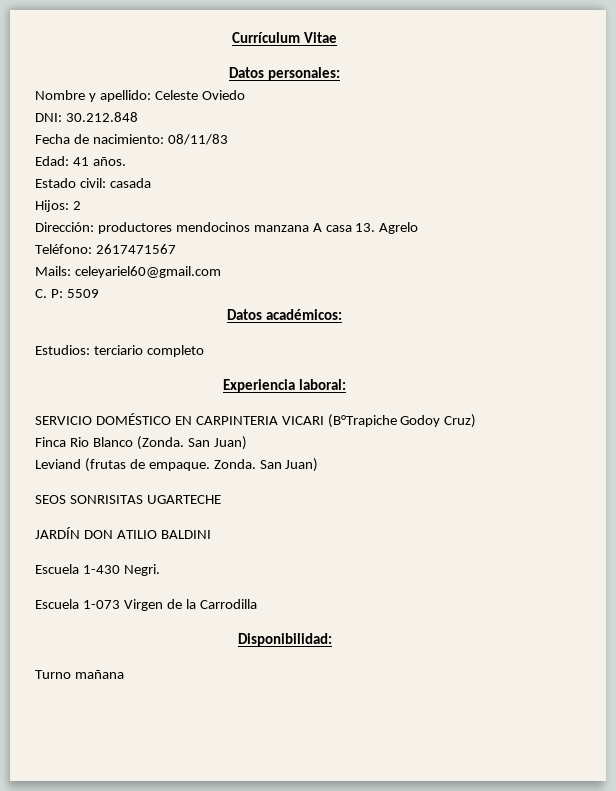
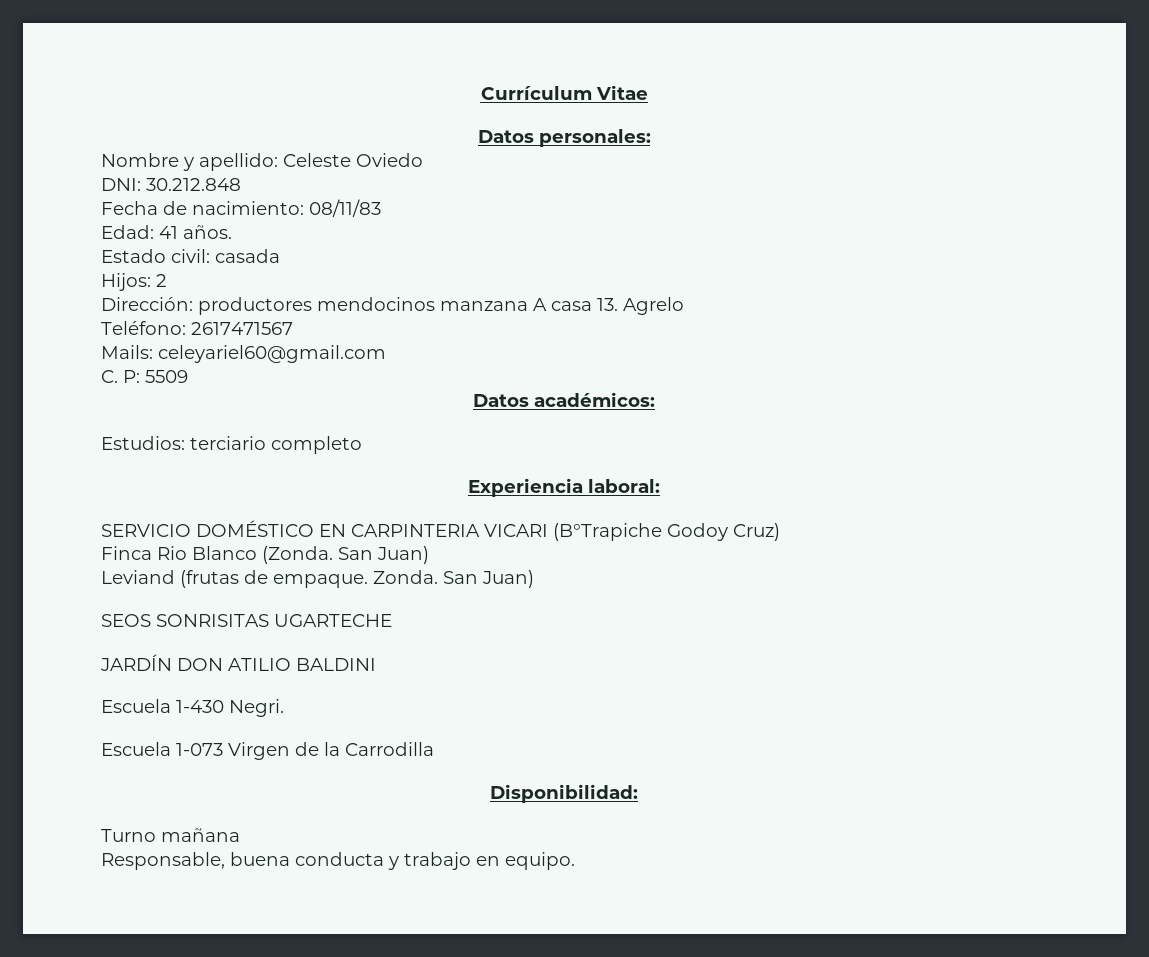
+ Responsable, buena conducta y trabajo en equipo.

